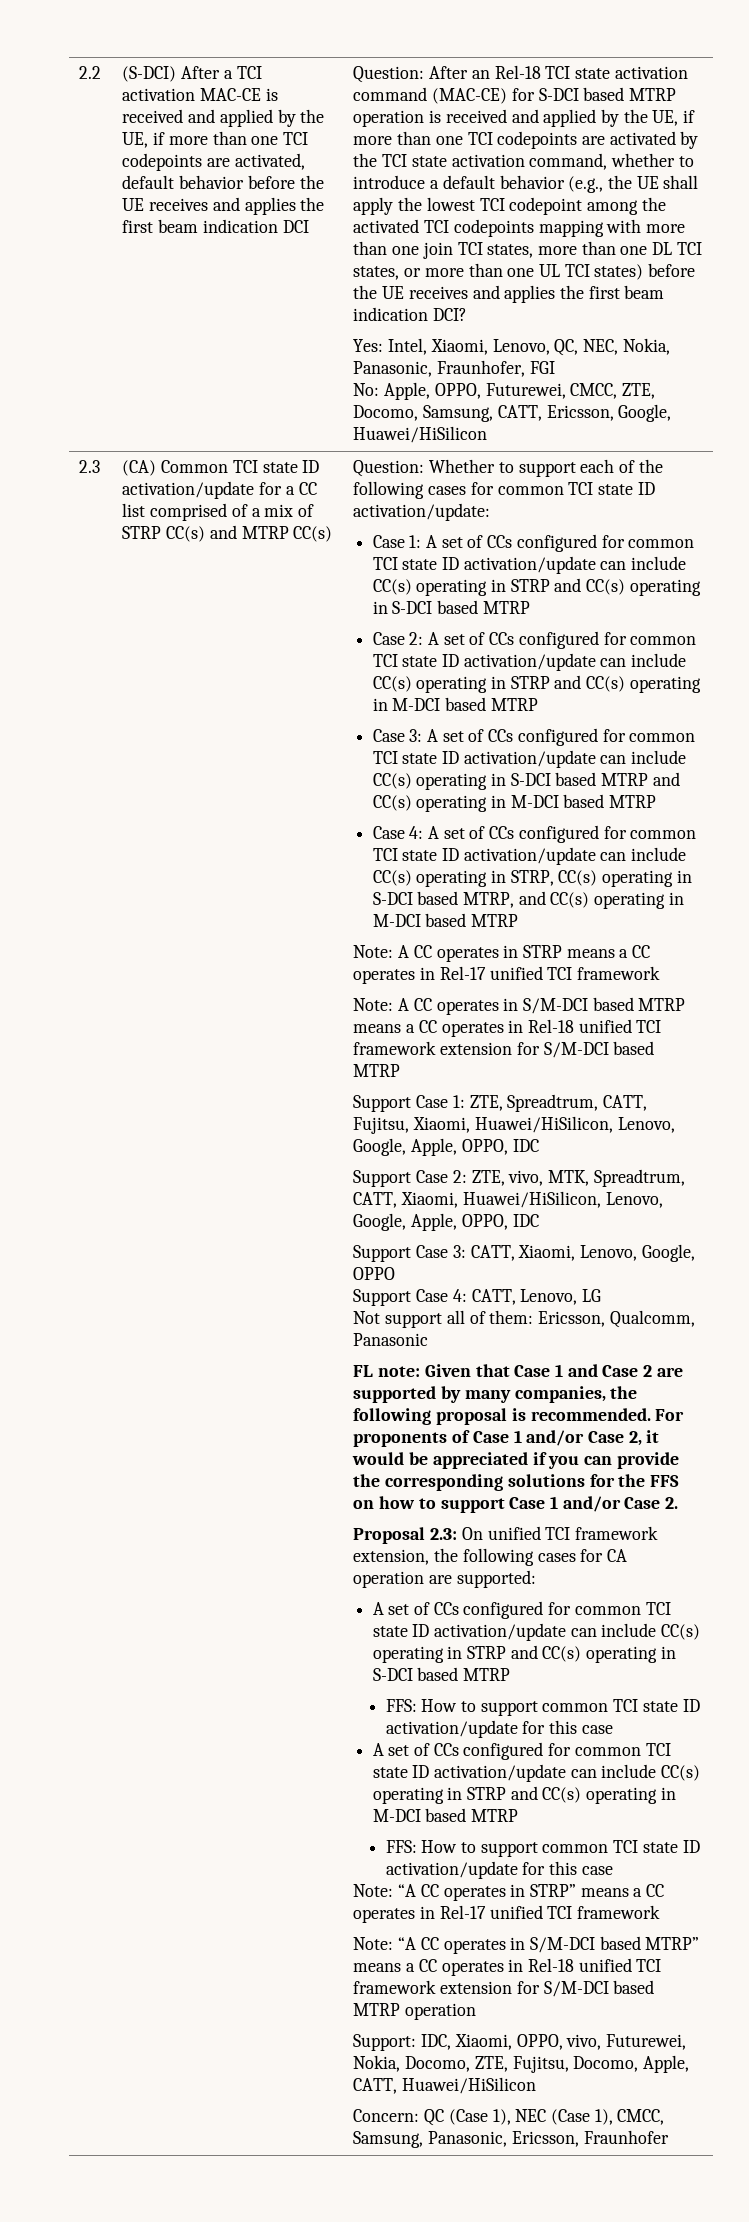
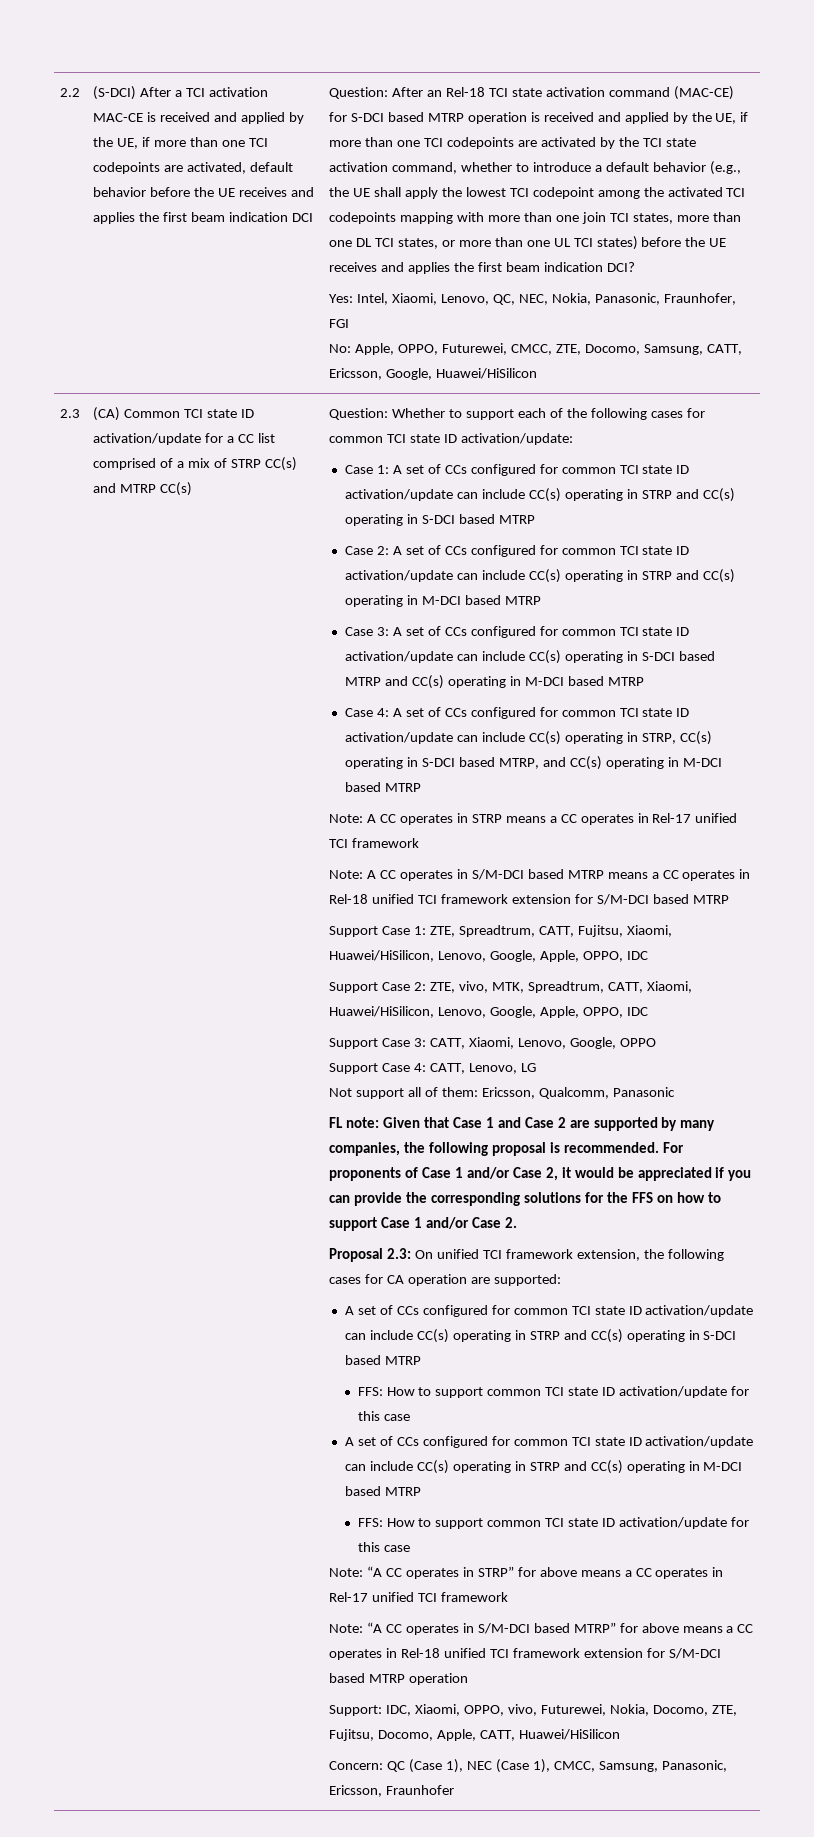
- Note: “A CC operates in STRP” means a CC operates in Rel-17 unified TCI framework
+ Note: “A CC operates in STRP” for above means a CC operates in Rel-17 unified TCI framework
- Note: “A CC operates in S/M-DCI based MTRP” means a CC operates in Rel-18 unified TCI framework extension for S/M-DCI based MTRP operation
+ Note: “A CC operates in S/M-DCI based MTRP” for above means a CC operates in Rel-18 unified TCI framework extension for S/M-DCI based MTRP operation

